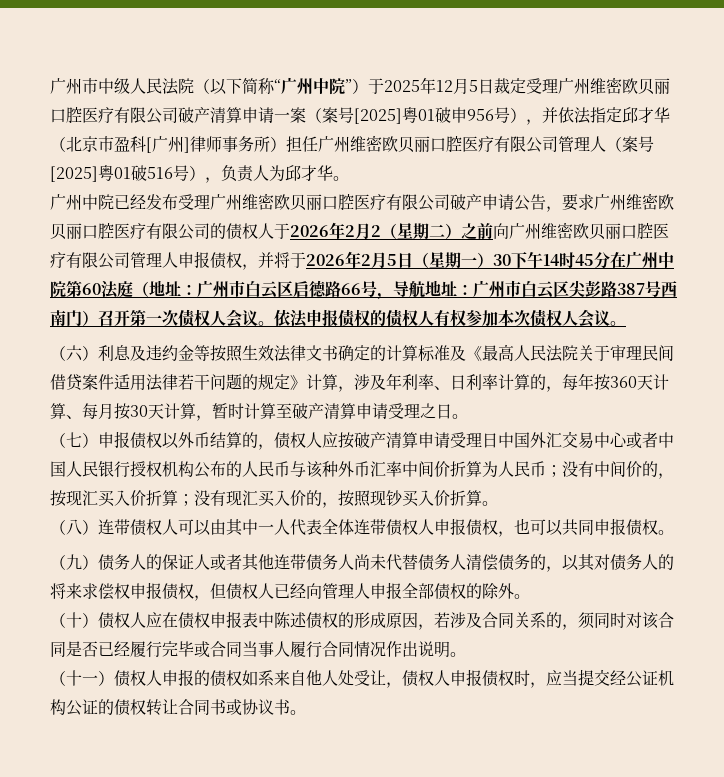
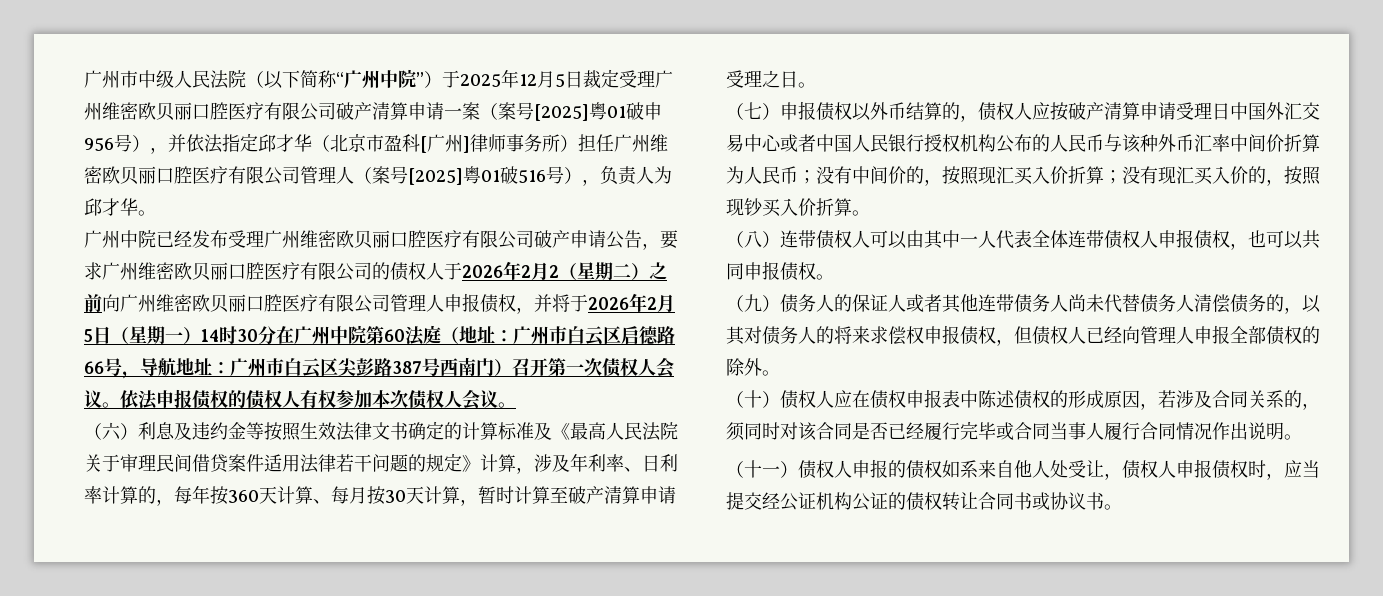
- 广州中院已经发布受理广州维密欧贝丽口腔医疗有限公司破产申请公告，要求广州维密欧贝丽口腔医疗有限公司的债权人于2026年2月2（星期二）之前向广州维密欧贝丽口腔医疗有限公司管理人申报债权，并将于2026年2月5日（星期一）30下午14时45分在广州中院第60法庭（地址：
+ 广州中院已经发布受理广州维密欧贝丽口腔医疗有限公司破产申请公告，要求广州维密欧贝丽口腔医疗有限公司的债权人于2026年2月2（星期二）之前向广州维密欧贝丽口腔医疗有限公司管理人申报债权，并将于2026年2月5日（星期一）14时30分在广州中院第60法庭（地址：
- （七）申报债权以外币结算的，债权人应按破产清算申请受理日中国外汇交易中心或者中国人民银行授权机构公布的人民币与该种外币汇率中间价折算为人民币；没有中间价的，按现汇买入价折算；没有现汇买入价的，按照现钞买入价折算。
+ （七）申报债权以外币结算的，债权人应按破产清算申请受理日中国外汇交易中心或者中国人民银行授权机构公布的人民币与该种外币汇率中间价折算为人民币；没有中间价的，按照现汇买入价折算；没有现汇买入价的，按照现钞买入价折算。

